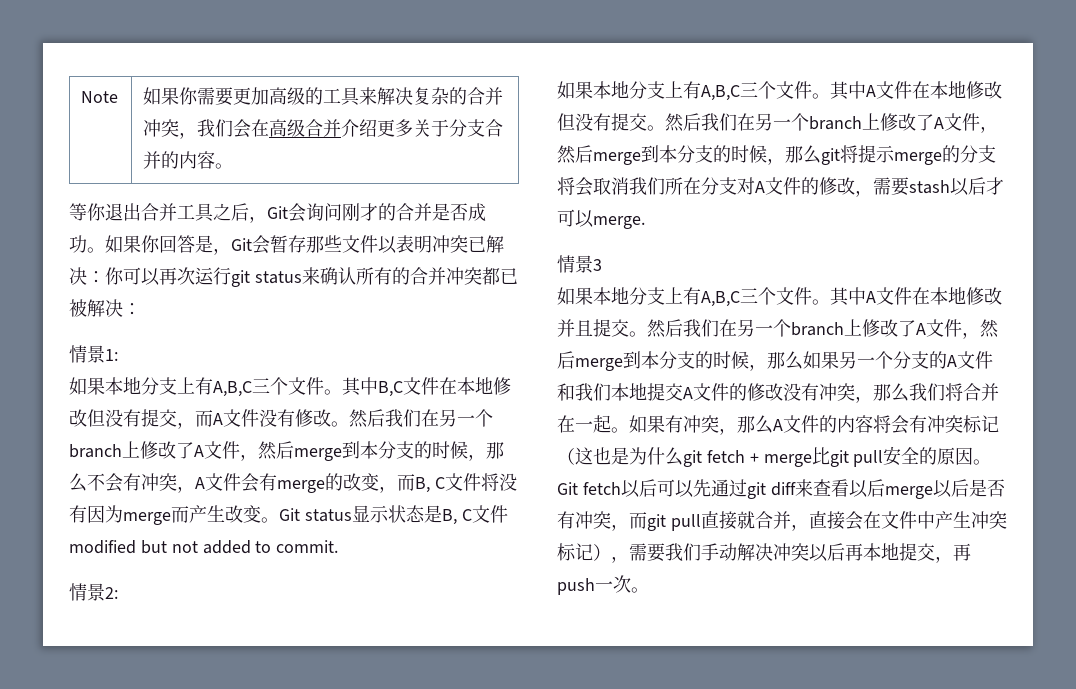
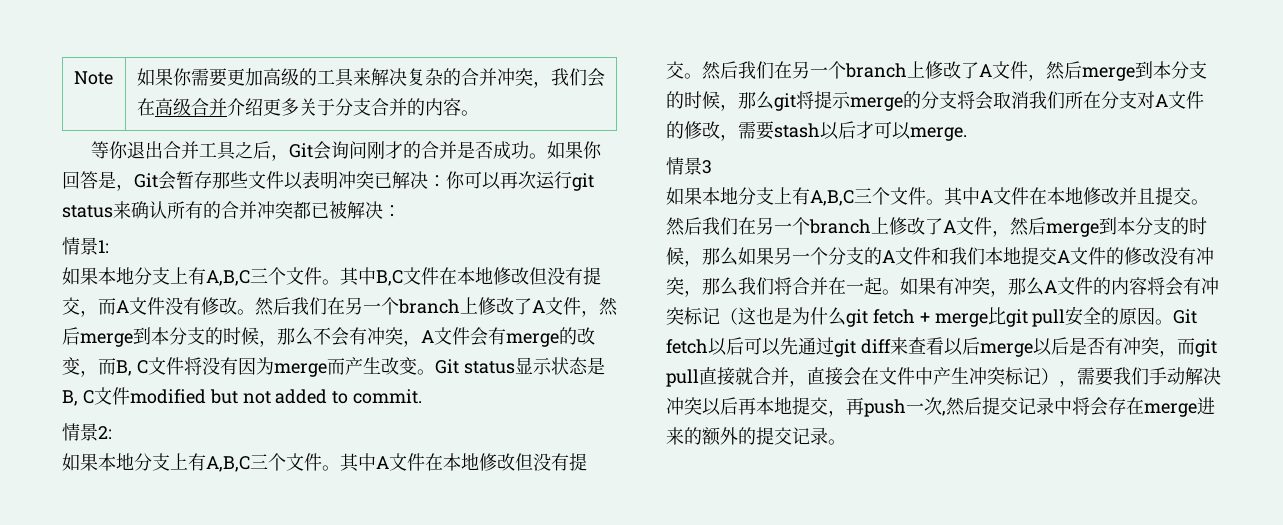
- Git fetch以后可以先通过git diff来查看以后merge以后是否有冲突，而git pull直接就合并，直接会在文件中产生冲突标记），需要我们手动解决冲突以后再本地提交，再push一次。
+ Git fetch以后可以先通过git diff来查看以后merge以后是否有冲突，而git pull直接就合并，直接会在文件中产生冲突标记），需要我们手动解决冲突以后再本地提交，再push一次,然后提交记录中将会存在merge进来的额外的提交记录。

